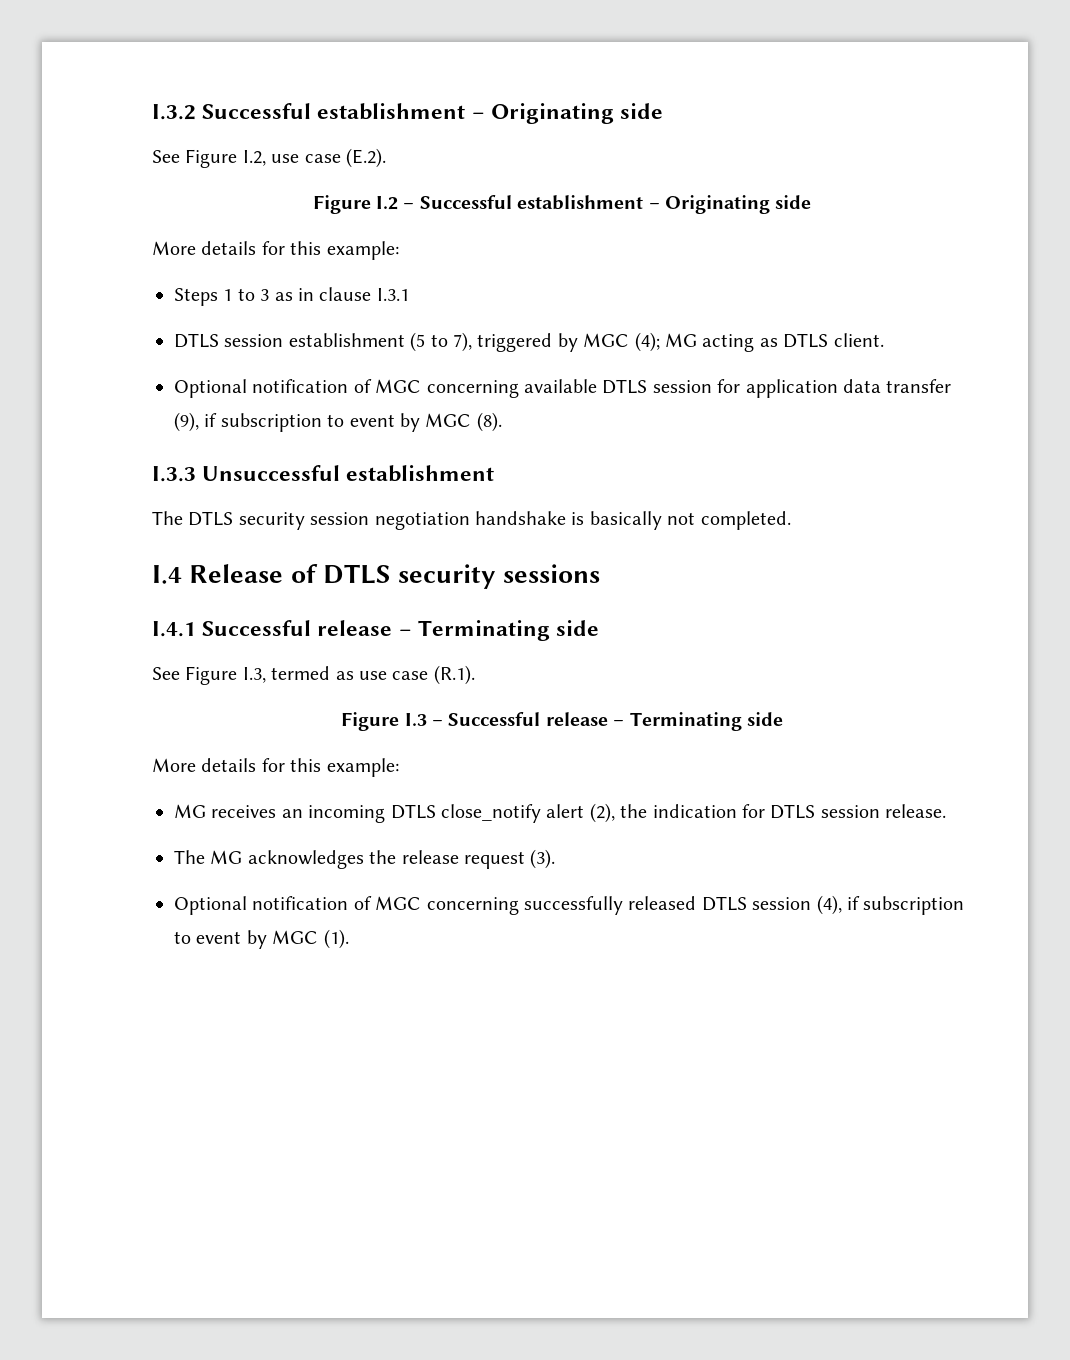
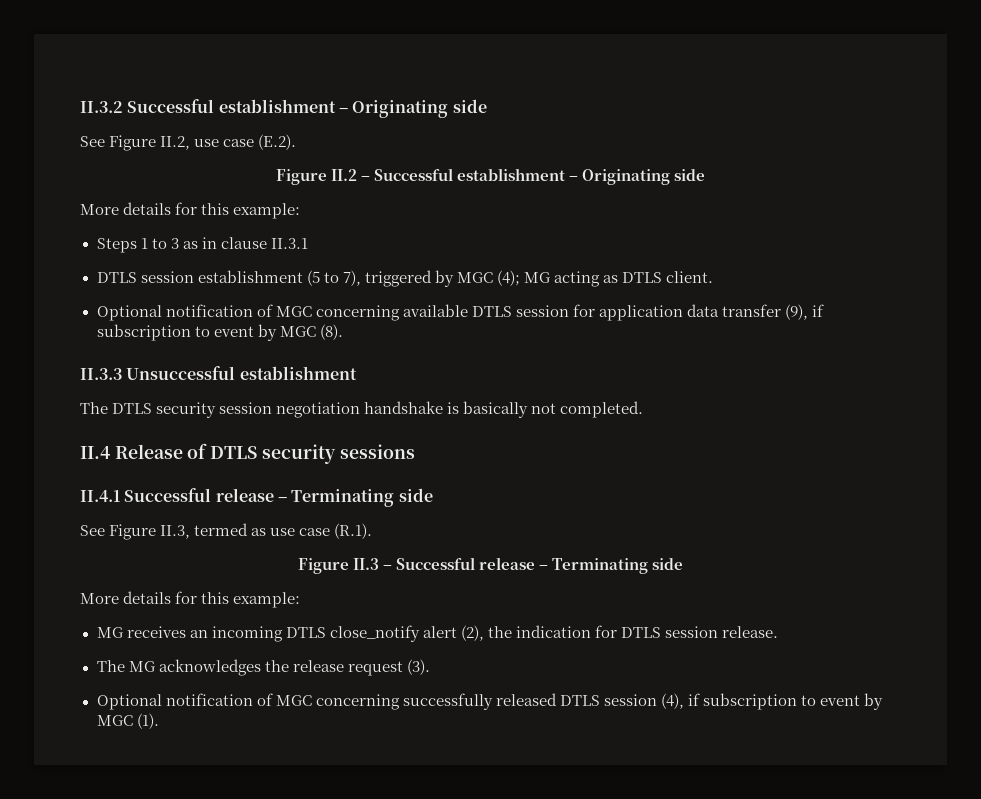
- I.3.2 Successful establishment – Originating side
+ II.3.2 Successful establishment – Originating side
- See Figure I.2, use case (E.2).
+ See Figure II.2, use case (E.2).
- Figure I.2 – Successful establishment – Originating side
+ Figure II.2 – Successful establishment – Originating side
- Steps 1 to 3 as in clause I.3.1
+ Steps 1 to 3 as in clause II.3.1
- I.3.3 Unsuccessful establishment
+ II.3.3 Unsuccessful establishment
- I.4 Release of DTLS security sessions
+ II.4 Release of DTLS security sessions
- I.4.1 Successful release – Terminating side
+ II.4.1 Successful release – Terminating side
- See Figure I.3, termed as use case (R.1).
+ See Figure II.3, termed as use case (R.1).
- Figure I.3 – Successful release – Terminating side
+ Figure II.3 – Successful release – Terminating side

